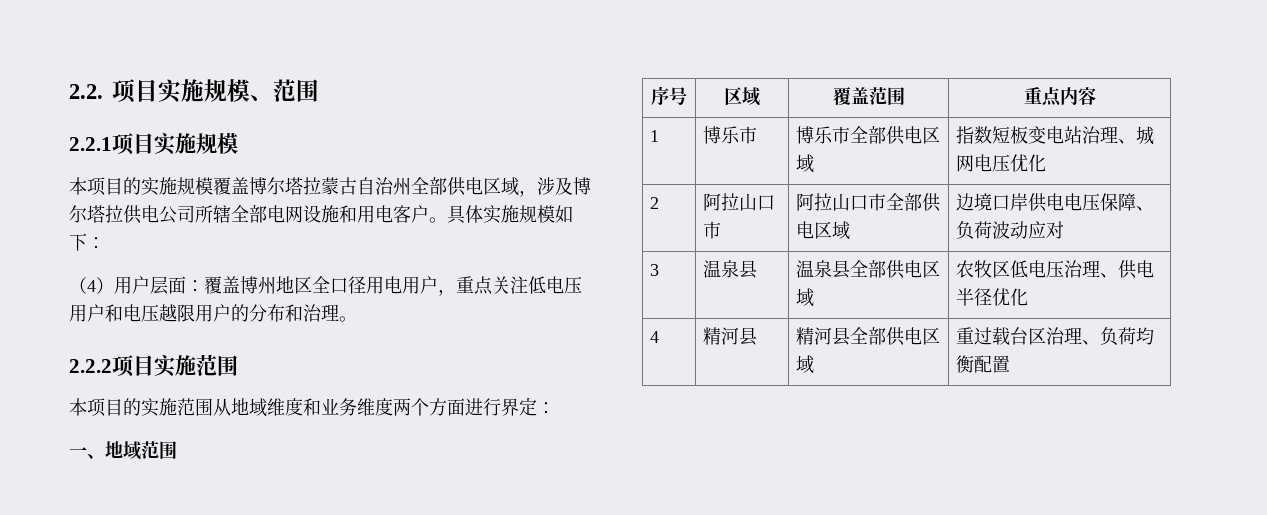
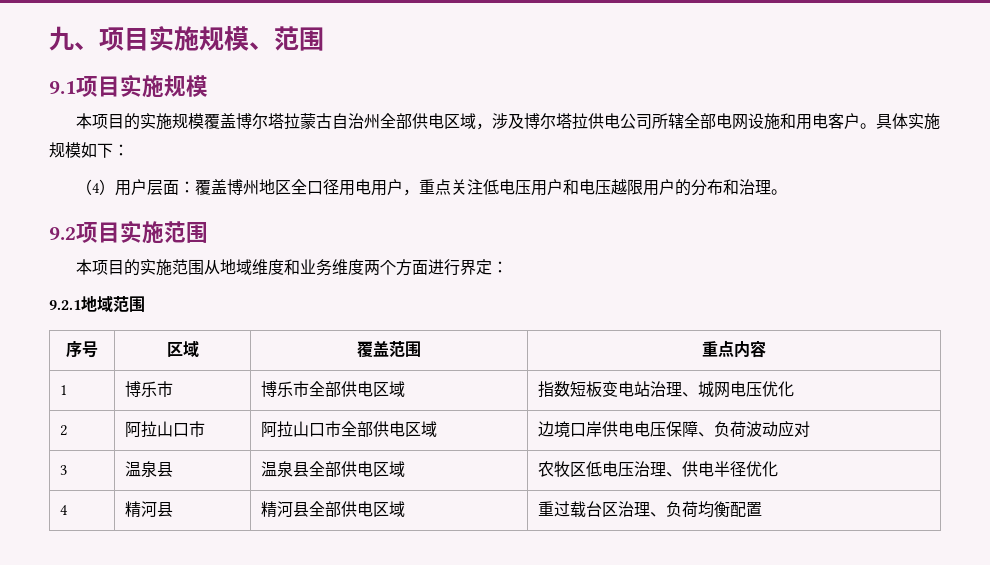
- 2.2.项目实施规模、范围
+ 九、项目实施规模、范围
- 2.2.1项目实施规模
+ 9.1项目实施规模
- 2.2.2项目实施范围
+ 9.2项目实施范围
- 一、地域范围
+ 9.2.1地域范围

